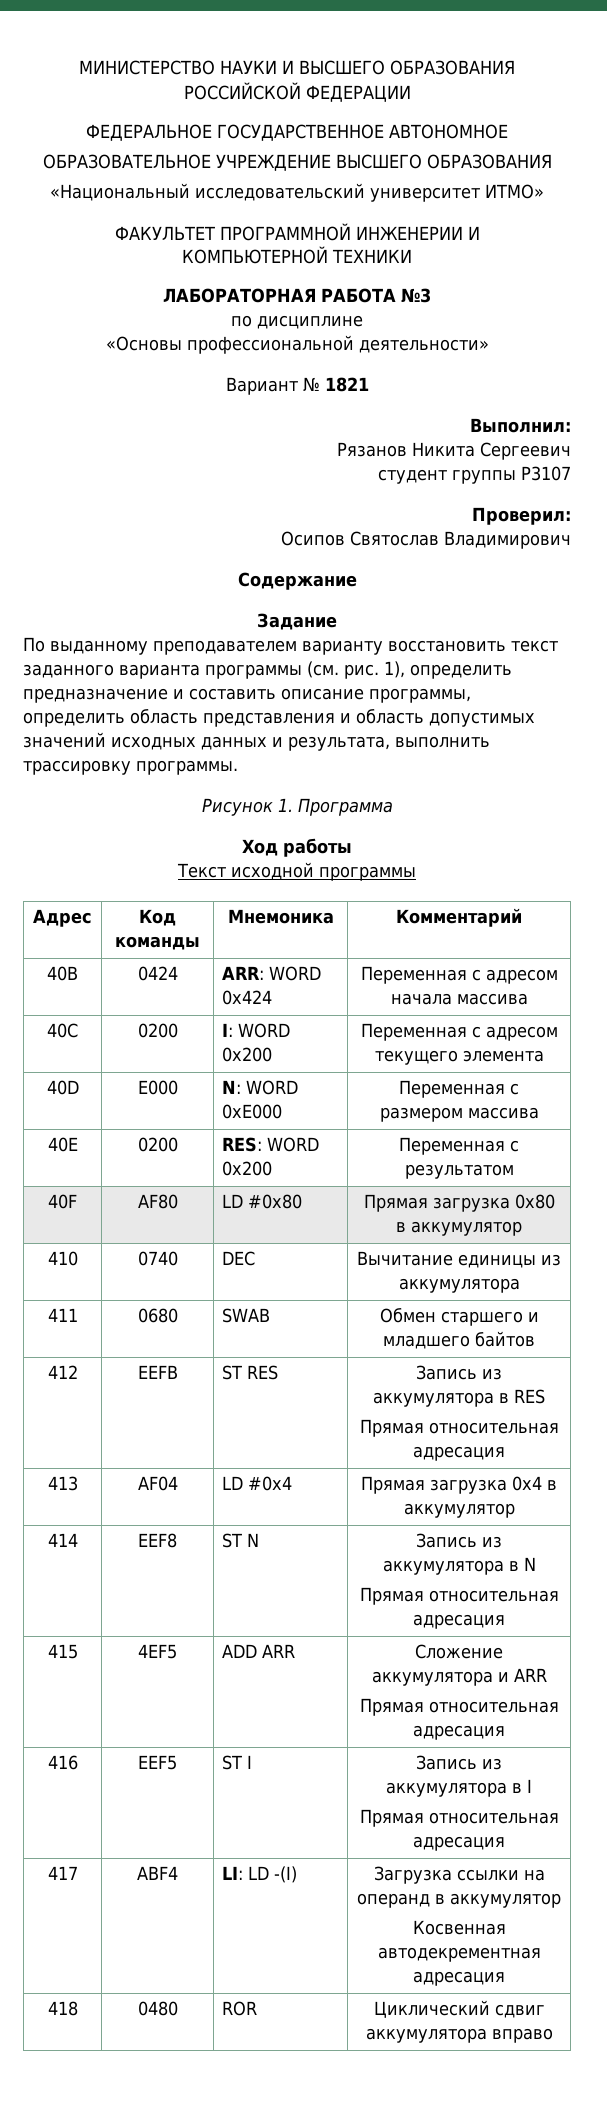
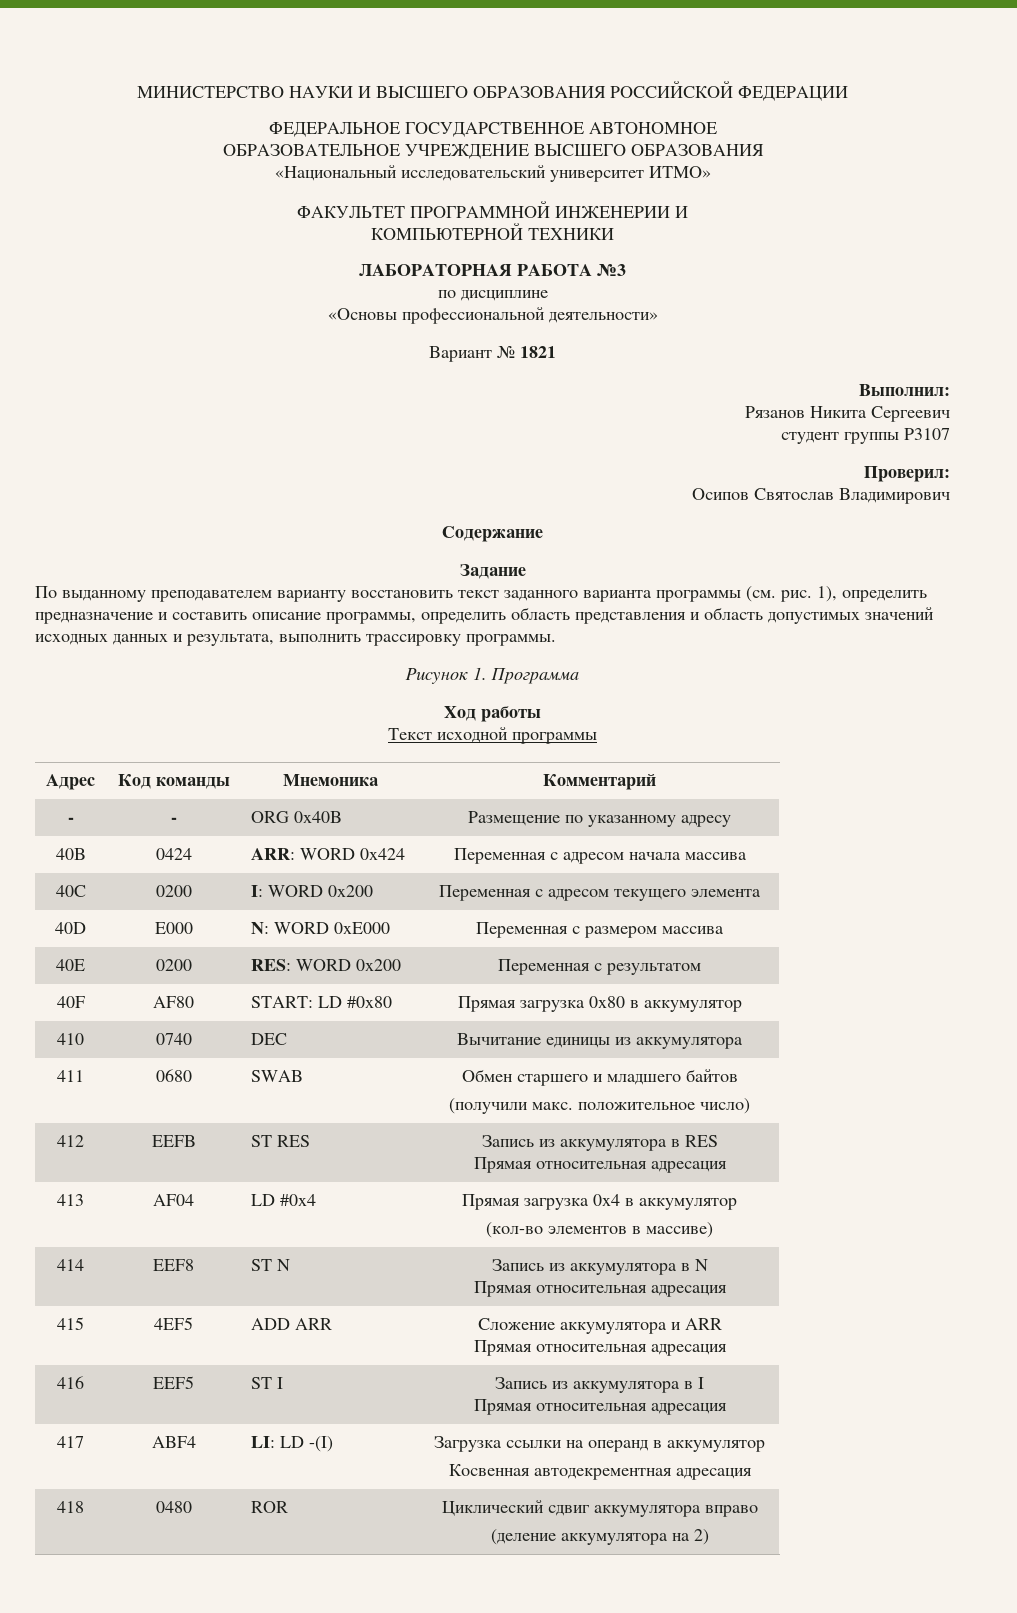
+ - | - | ORG 0x40B | Размещение по указанному адресу
- 40F | AF80 | LD #0x80 | Прямая загрузка 0x80 в аккумулятор
+ 40F | AF80 | START: LD #0x80 | Прямая загрузка 0x80 в аккумулятор
  411 | 0680 | SWAB | Обмен старшего и младшего байтов
+ (получили макс. положительное число)
  413 | AF04 | LD #0x4 | Прямая загрузка 0x4 в аккумулятор
+ (кол-во элементов в массиве)
  418 | 0480 | ROR | Циклический сдвиг аккумулятора вправо
+ (деление аккумулятора на 2)

